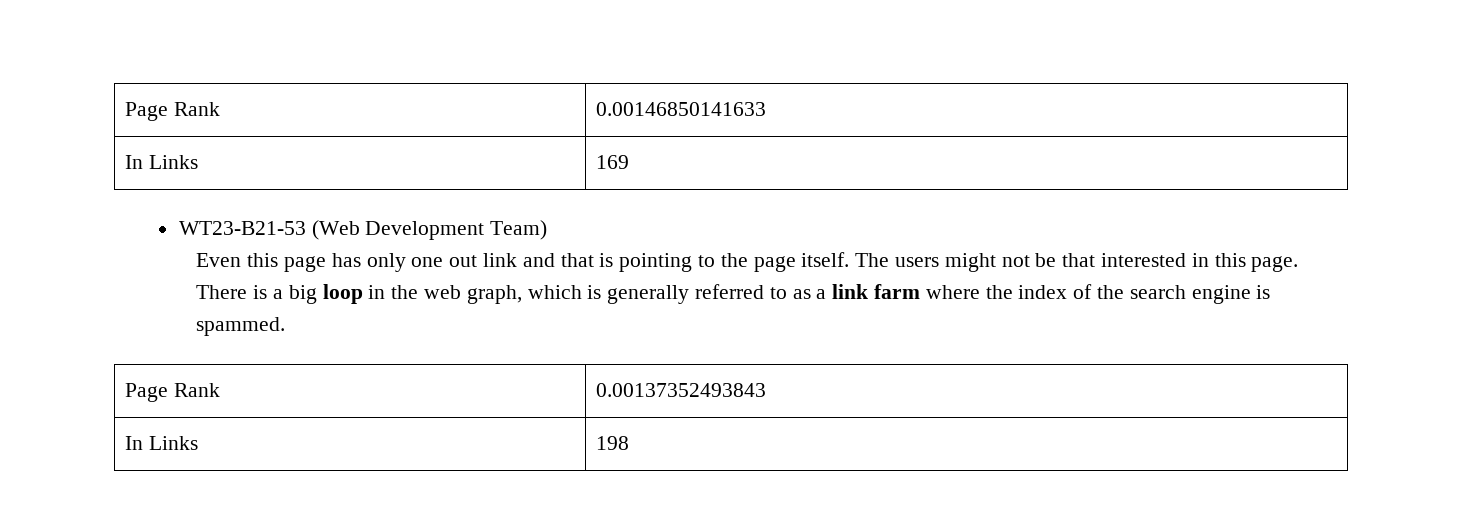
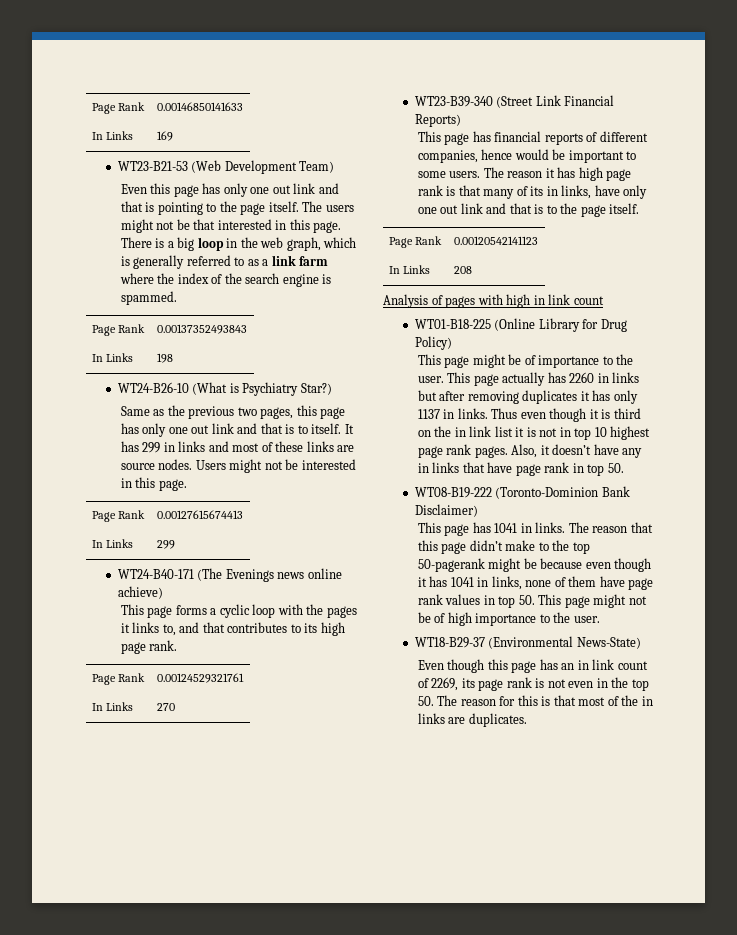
+ WT24-B26-10 (What is Psychiatry Star?)
+ Same as the previous two pages, this page has only one out link and that is to itself. It has 299 in links and most of these links are source nodes. Users might not be interested in this page.
+ Page Rank | 0.00127615674413
+ In Links | 299
+ WT24-B40-171 (The Evenings news online achieve)
+ This page forms a cyclic loop with the pages it links to, and that contributes to its high page rank.
+ Page Rank | 0.00124529321761
+ In Links | 270
+ WT23-B39-340 (Street Link Financial Reports)
+ This page has financial reports of different companies, hence would be important to some users. The reason it has high page rank is that many of its in links, have only one out link and that is to the page itself.
+ Page Rank | 0.00120542141123
+ In Links | 208
+ Analysis of pages with high in link count
+ WT01-B18-225 (Online Library for Drug Policy)
+ This page might be of importance to the user. This page actually has 2260 in links but after removing duplicates it has only 1137 in links. Thus even though it is third on the in link list it is not in top 10 highest page rank pages. Also, it doesn’t have any in links that have page rank in top 50.
+ WT08-B19-222 (Toronto-Dominion Bank Disclaimer)
+ This page has 1041 in links. The reason that this page didn’t make to the top 50-pagerank might be because even though it has 1041 in links, none of them have page rank values in top 50. This page might not be of high importance to the user.
+ WT18-B29-37 (Environmental News-State)
+ Even though this page has an in link count of 2269, its page rank is not even in the top 50. The reason for this is that most of the in links are duplicates.

